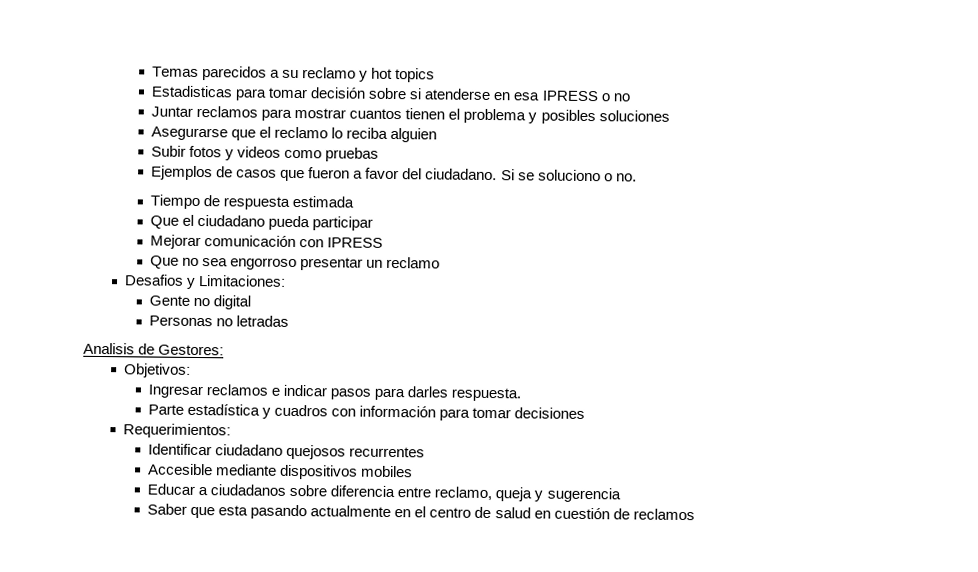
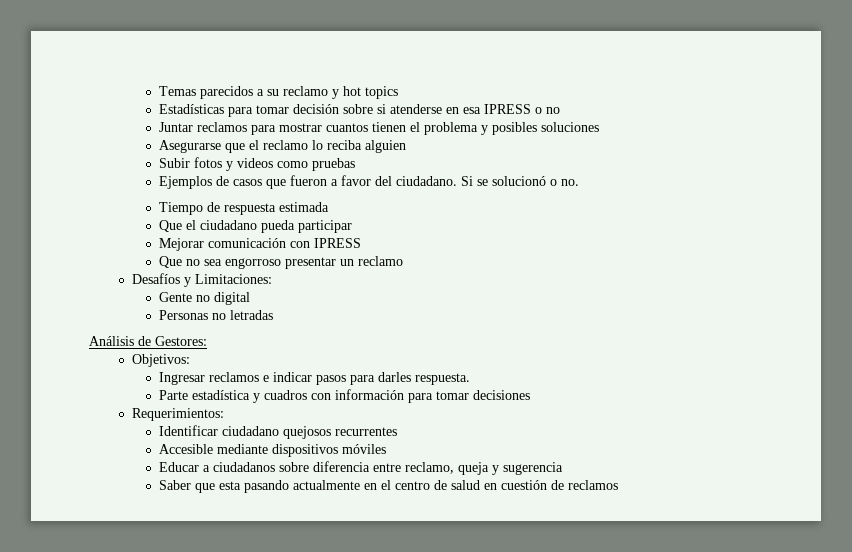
- Estadisticas para tomar decisión sobre si atenderse en esa IPRESS o no
+ Estadísticas para tomar decisión sobre si atenderse en esa IPRESS o no
- Si se soluciono o no.
+ Si se solucionó o no.
- Desafios y Limitaciones:
+ Desafíos y Limitaciones:
- Analisis de Gestores:
+ Análisis de Gestores:
- Accesible mediante dispositivos mobiles
+ Accesible mediante dispositivos móviles

